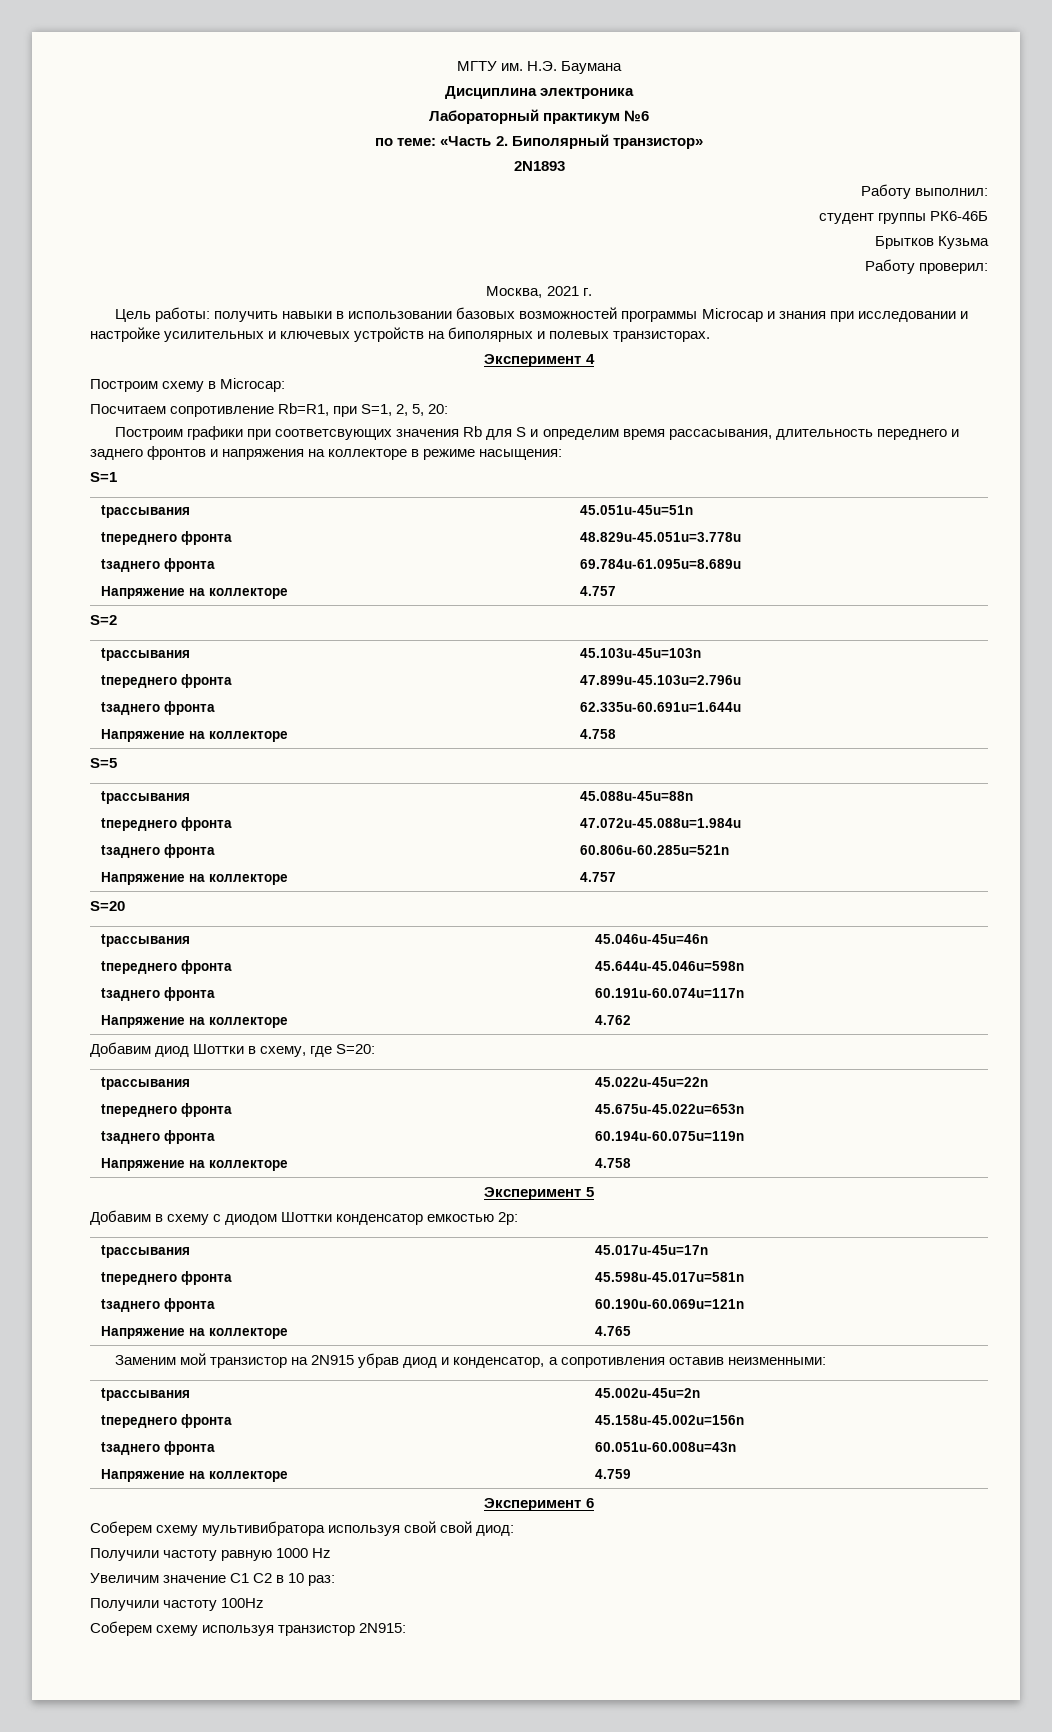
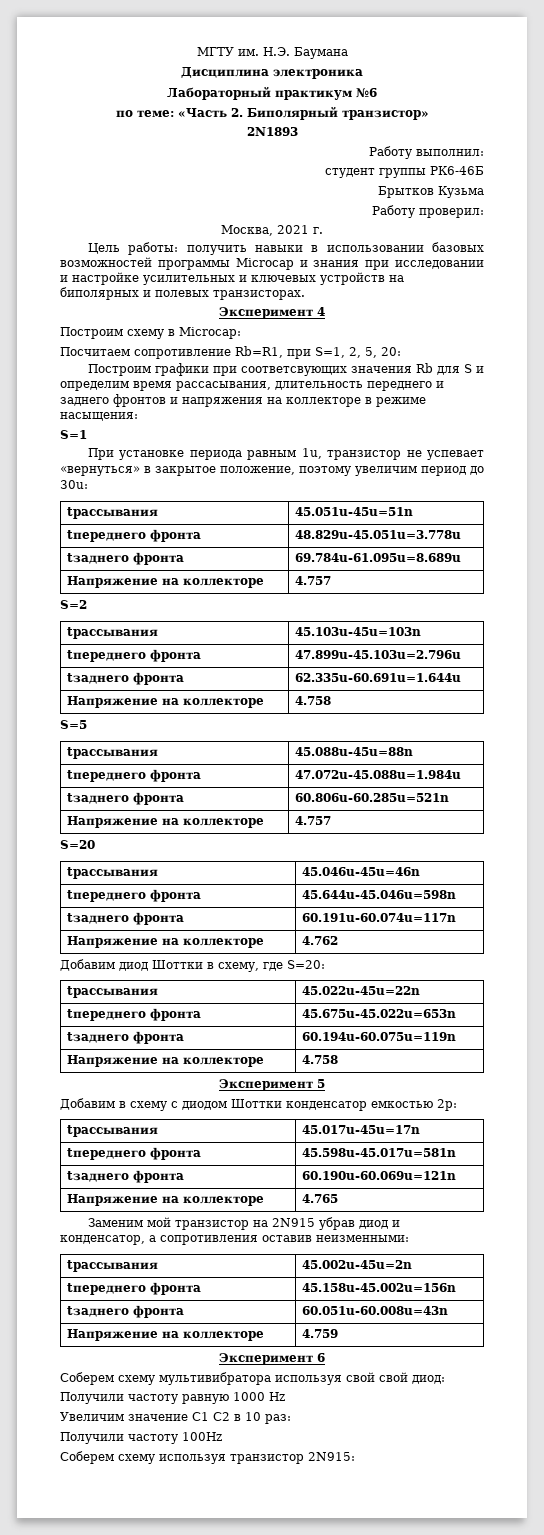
+ При установке периода равным 1u, транзистор не успевает «вернуться» в закрытое положение, поэтому увеличим период до 30u:

